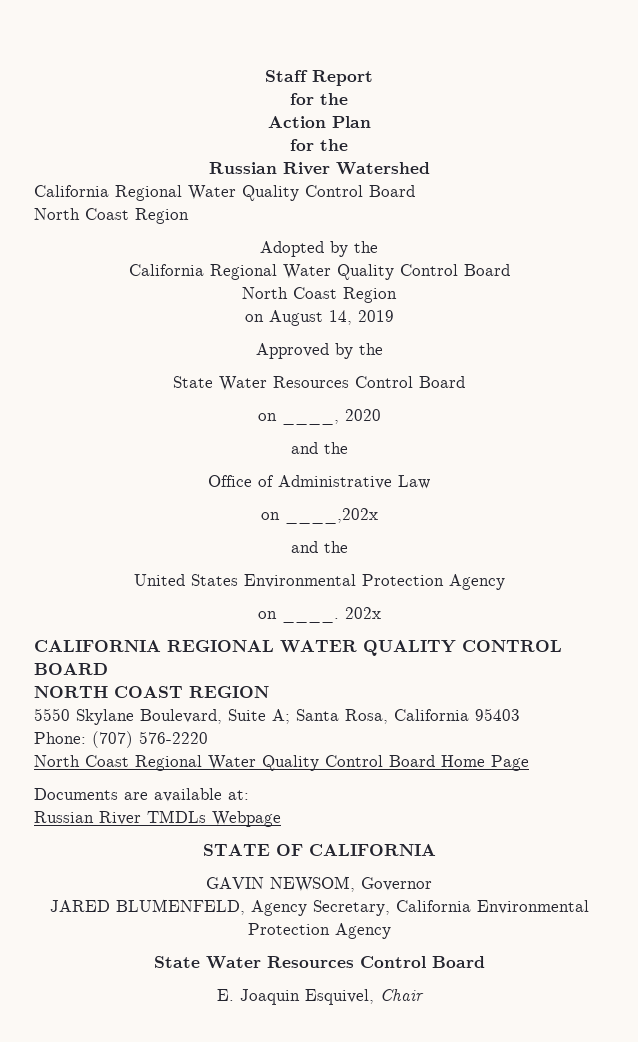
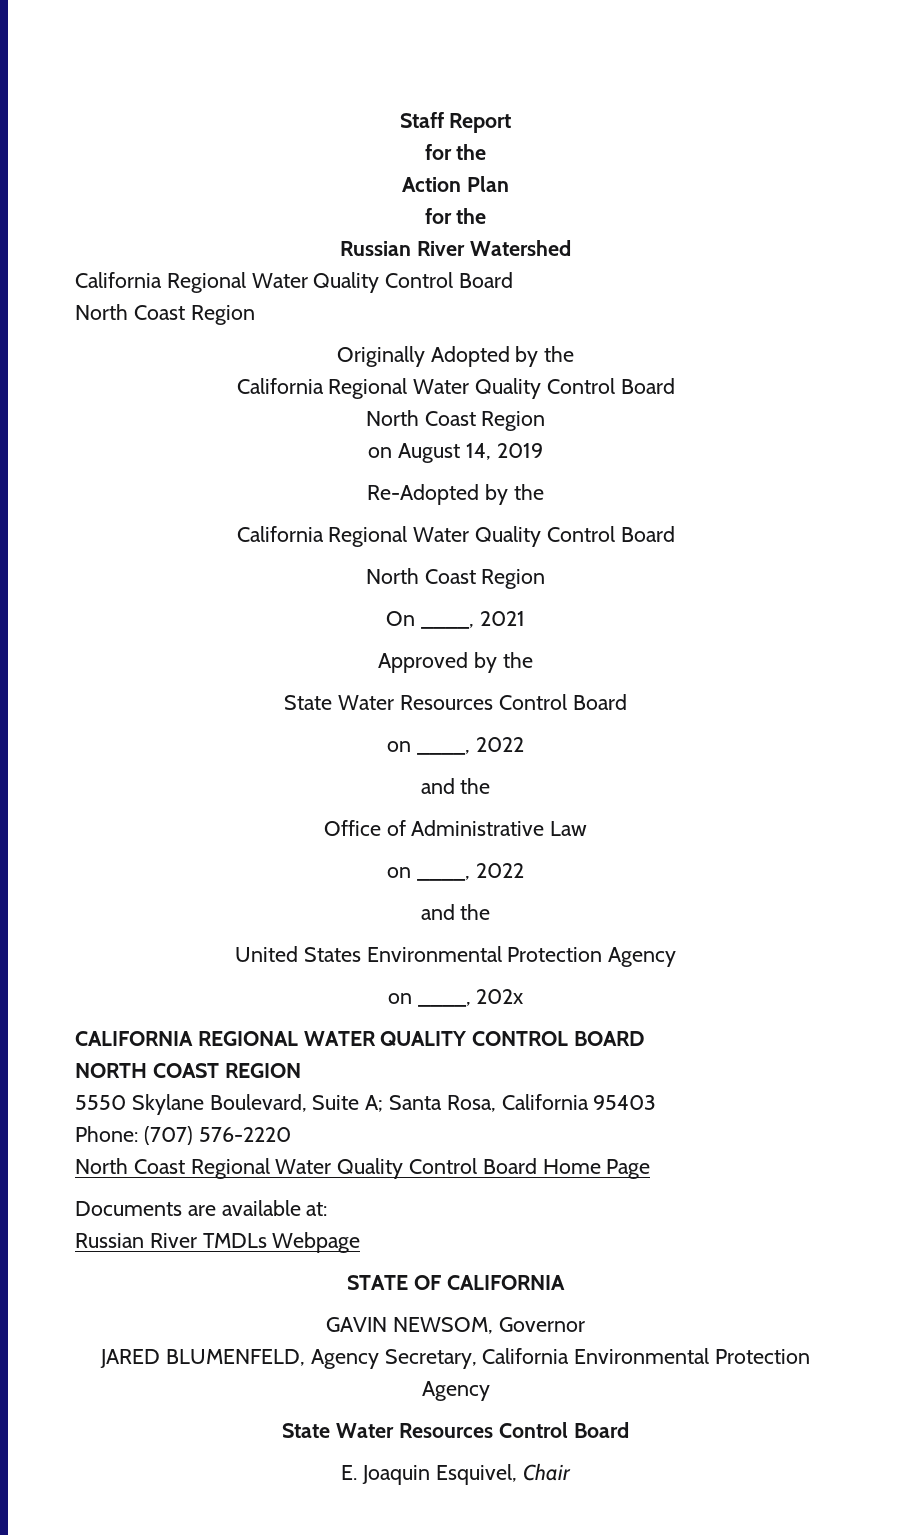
- Adopted by the
+ Originally Adopted by the
+ Re-Adopted by the
+ California Regional Water Quality Control Board
+ North Coast Region
+ On ____, 2021
  Approved by the
  State Water Resources Control Board
- on ____, 2020
+ on ____, 2022
  Office of Administrative Law
- on ____,202x
+ on ____, 2022
- on ____. 202x
+ on ____, 202x

